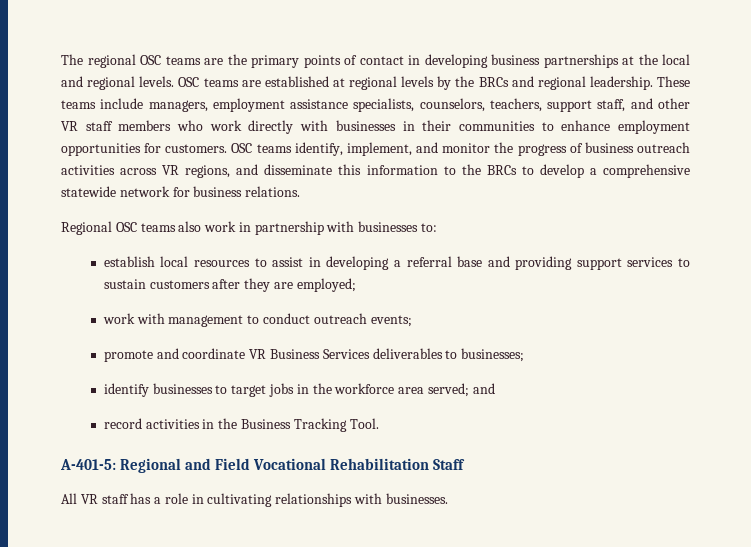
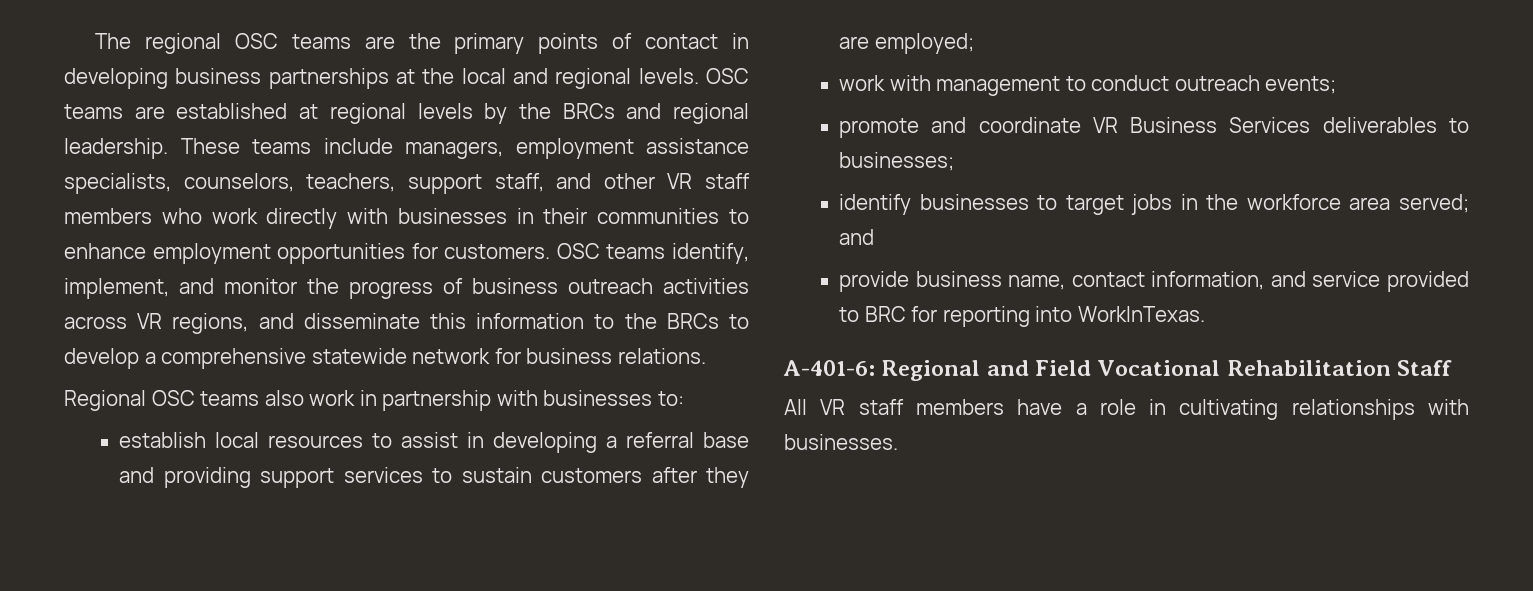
- record activities in the Business Tracking Tool.
- A-401-5: Regional and Field Vocational Rehabilitation Staff
+ provide business name, contact information, and service provided to BRC for reporting into WorkInTexas.
+ A-401-6: Regional and Field Vocational Rehabilitation Staff
- All VR staff has a role in cultivating relationships with businesses.
+ All VR staff members have a role in cultivating relationships with businesses.

